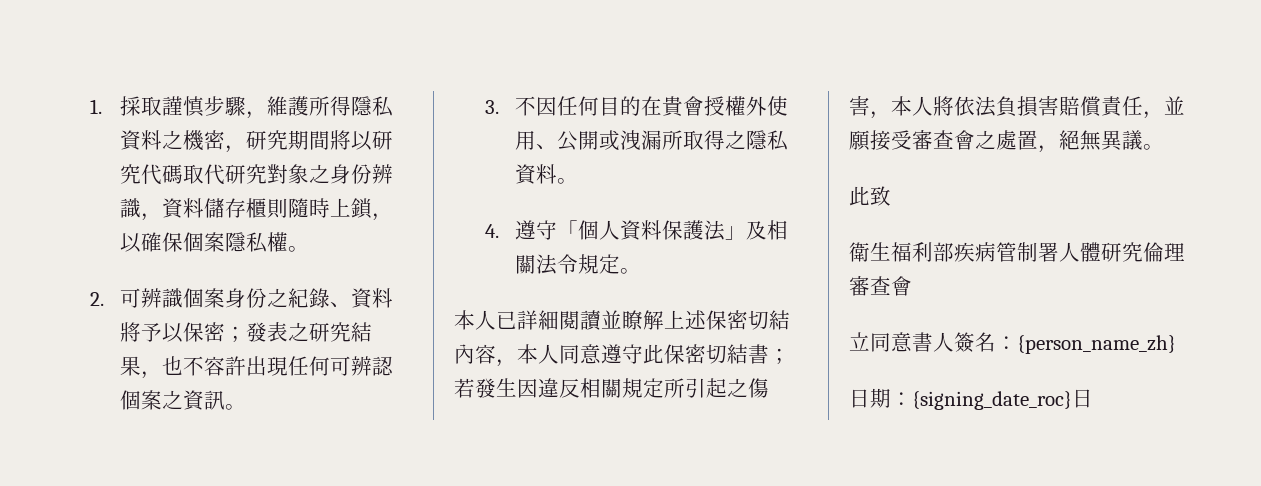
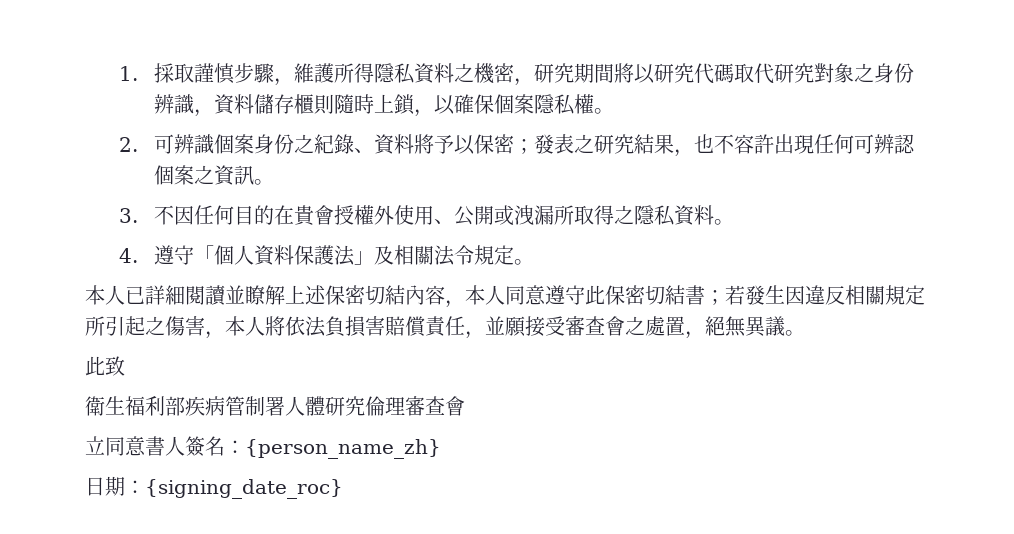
- 日期：{signing_date_roc}日
+ 日期：{signing_date_roc}

